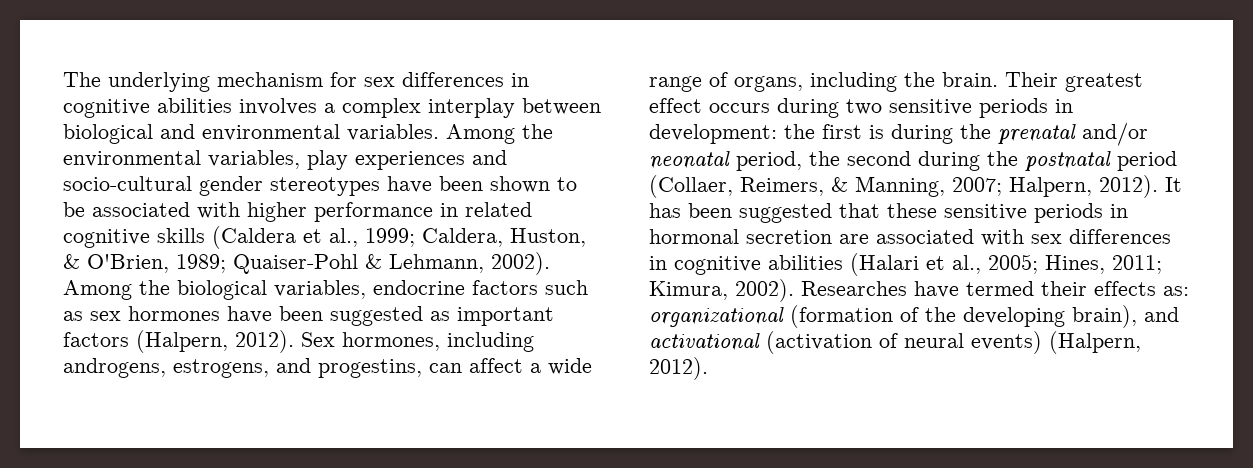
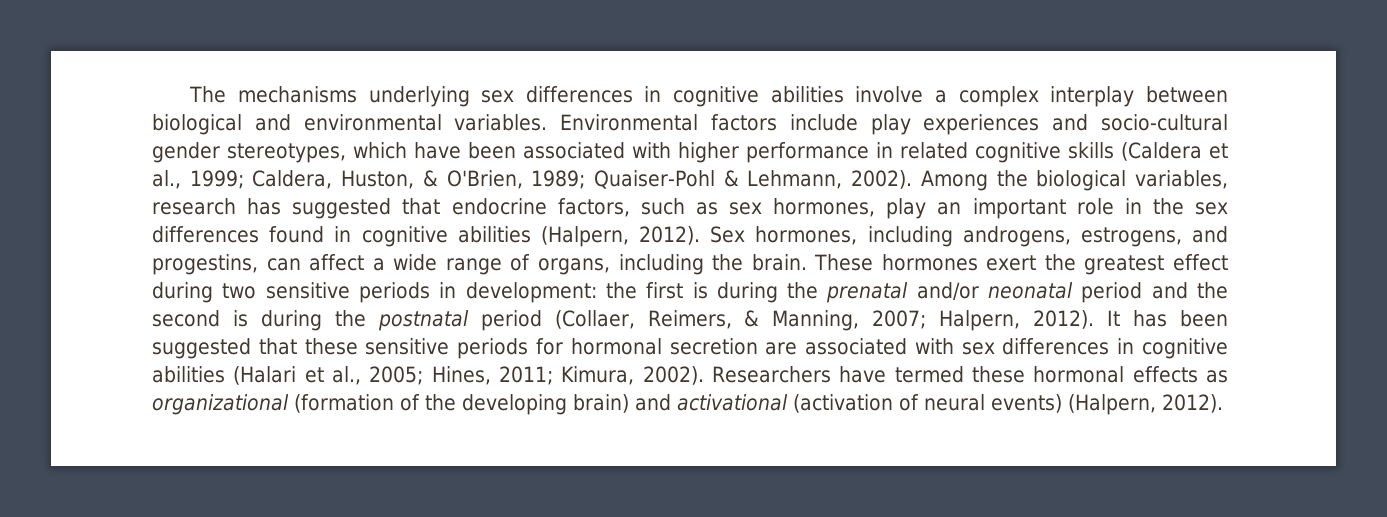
- The underlying mechanism for sex differences in cognitive abilities involves a complex interplay between biological and environmental variables.
+ The mechanisms underlying sex differences in cognitive abilities involve a complex interplay between biological and environmental variables.
- Among the environmental variables, play experiences and socio-cultural gender stereotypes have been shown to be associated with higher performance in related cognitive skills (Caldera et al., 1999; Caldera, Huston, & O'Brien, 1989; Quaiser-Pohl & Lehmann, 2002).
+ Environmental factors include play experiences and socio-cultural gender stereotypes, which have been associated with higher performance in related cognitive skills (Caldera et al., 1999; Caldera, Huston, & O'Brien, 1989; Quaiser-Pohl & Lehmann, 2002).
- Among the biological variables, endocrine factors such as sex hormones have been suggested as important factors (Halpern, 2012).
+ Among the biological variables, research has suggested that endocrine factors, such as sex hormones, play an important role in the sex differences found in cognitive abilities (Halpern, 2012).
- Their greatest effect occurs during two sensitive periods in development: the first is during the prenatal and/or neonatal period, the second during the postnatal period (Collaer, Reimers, & Manning, 2007; Halpern, 2012).
+ These hormones exert the greatest effect during two sensitive periods in development: the first is during the prenatal and/or neonatal period and the second is during the postnatal period (Collaer, Reimers, & Manning, 2007; Halpern, 2012).
- It has been suggested that these sensitive periods in hormonal secretion are associated with sex differences in cognitive abilities (Halari et al., 2005; Hines, 2011; Kimura, 2002).
+ It has been suggested that these sensitive periods for hormonal secretion are associated with sex differences in cognitive abilities (Halari et al., 2005; Hines, 2011; Kimura, 2002).
- Researches have termed their effects as: organizational (formation of the developing brain), and activational (activation of neural events) (Halpern, 2012).
+ Researchers have termed these hormonal effects as organizational (formation of the developing brain) and activational (activation of neural events) (Halpern, 2012).

